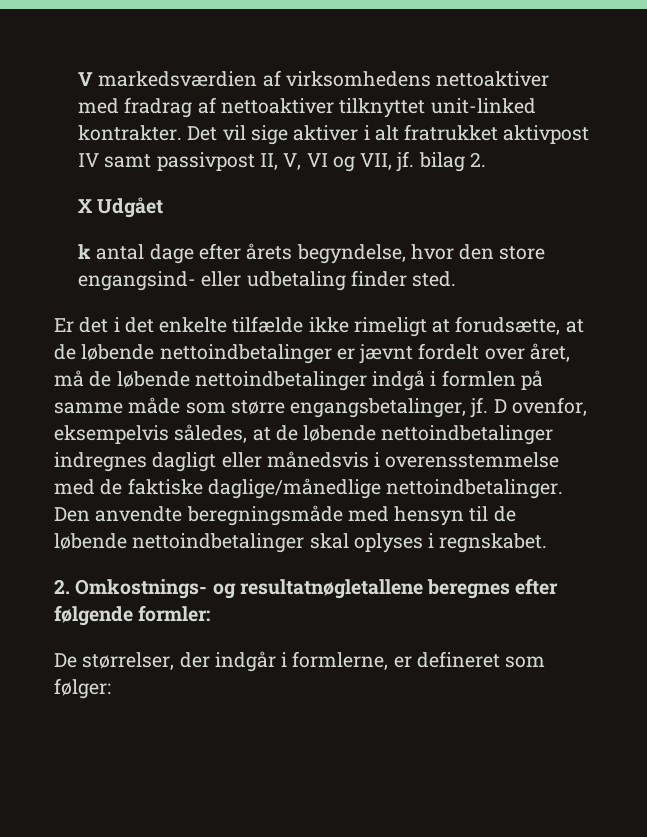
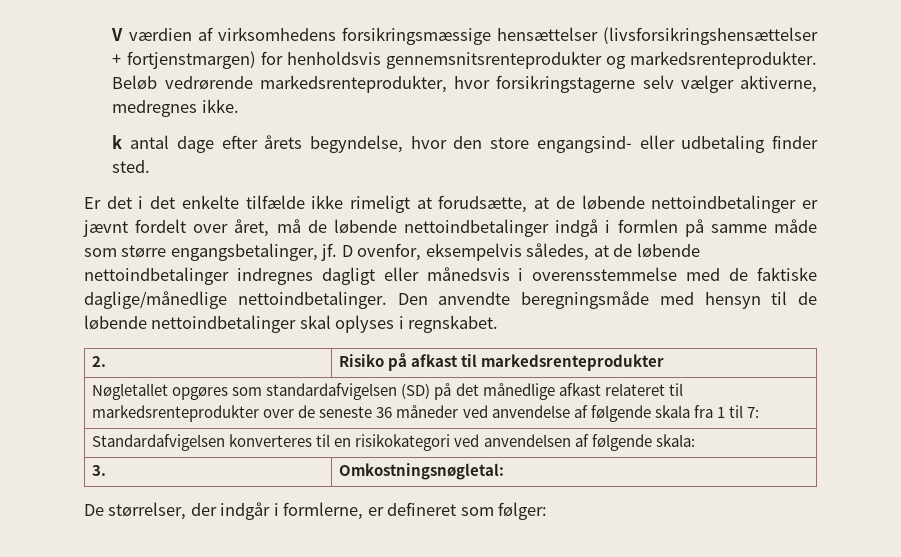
- V markedsværdien af virksomhedens nettoaktiver med fradrag af nettoaktiver tilknyttet unit-linked kontrakter. Det vil sige aktiver i alt fratrukket aktivpost IV samt passivpost II, V, VI og VII, jf. bilag 2.
- X Udgået
+ V værdien af virksomhedens forsikringsmæssige hensættelser (livsforsikringshensættelser + fortjenstmargen) for henholdsvis gennemsnitsrenteprodukter og markedsrenteprodukter. Beløb vedrørende markedsrenteprodukter, hvor forsikringstagerne selv vælger aktiverne, medregnes ikke.
- 2. Omkostnings- og resultatnøgletallene beregnes efter følgende formler:
+ 2. | Risiko på afkast til markedsrenteprodukter
+ Nøgletallet opgøres som standardafvigelsen (SD) på det månedlige afkast relateret til markedsrenteprodukter over de seneste 36 måneder ved anvendelse af følgende skala fra 1 til 7:
+ Standardafvigelsen konverteres til en risikokategori ved anvendelsen af følgende skala:
+ 3. | Omkostningsnøgletal:

